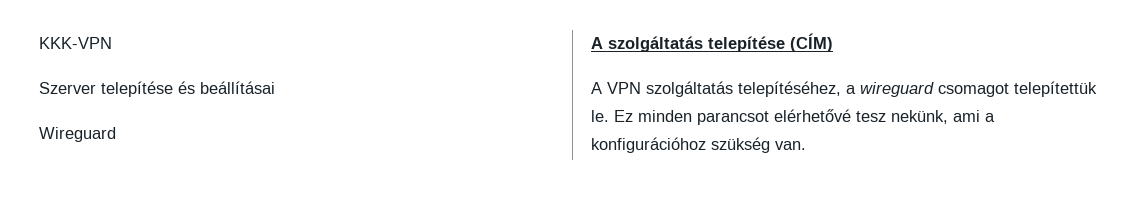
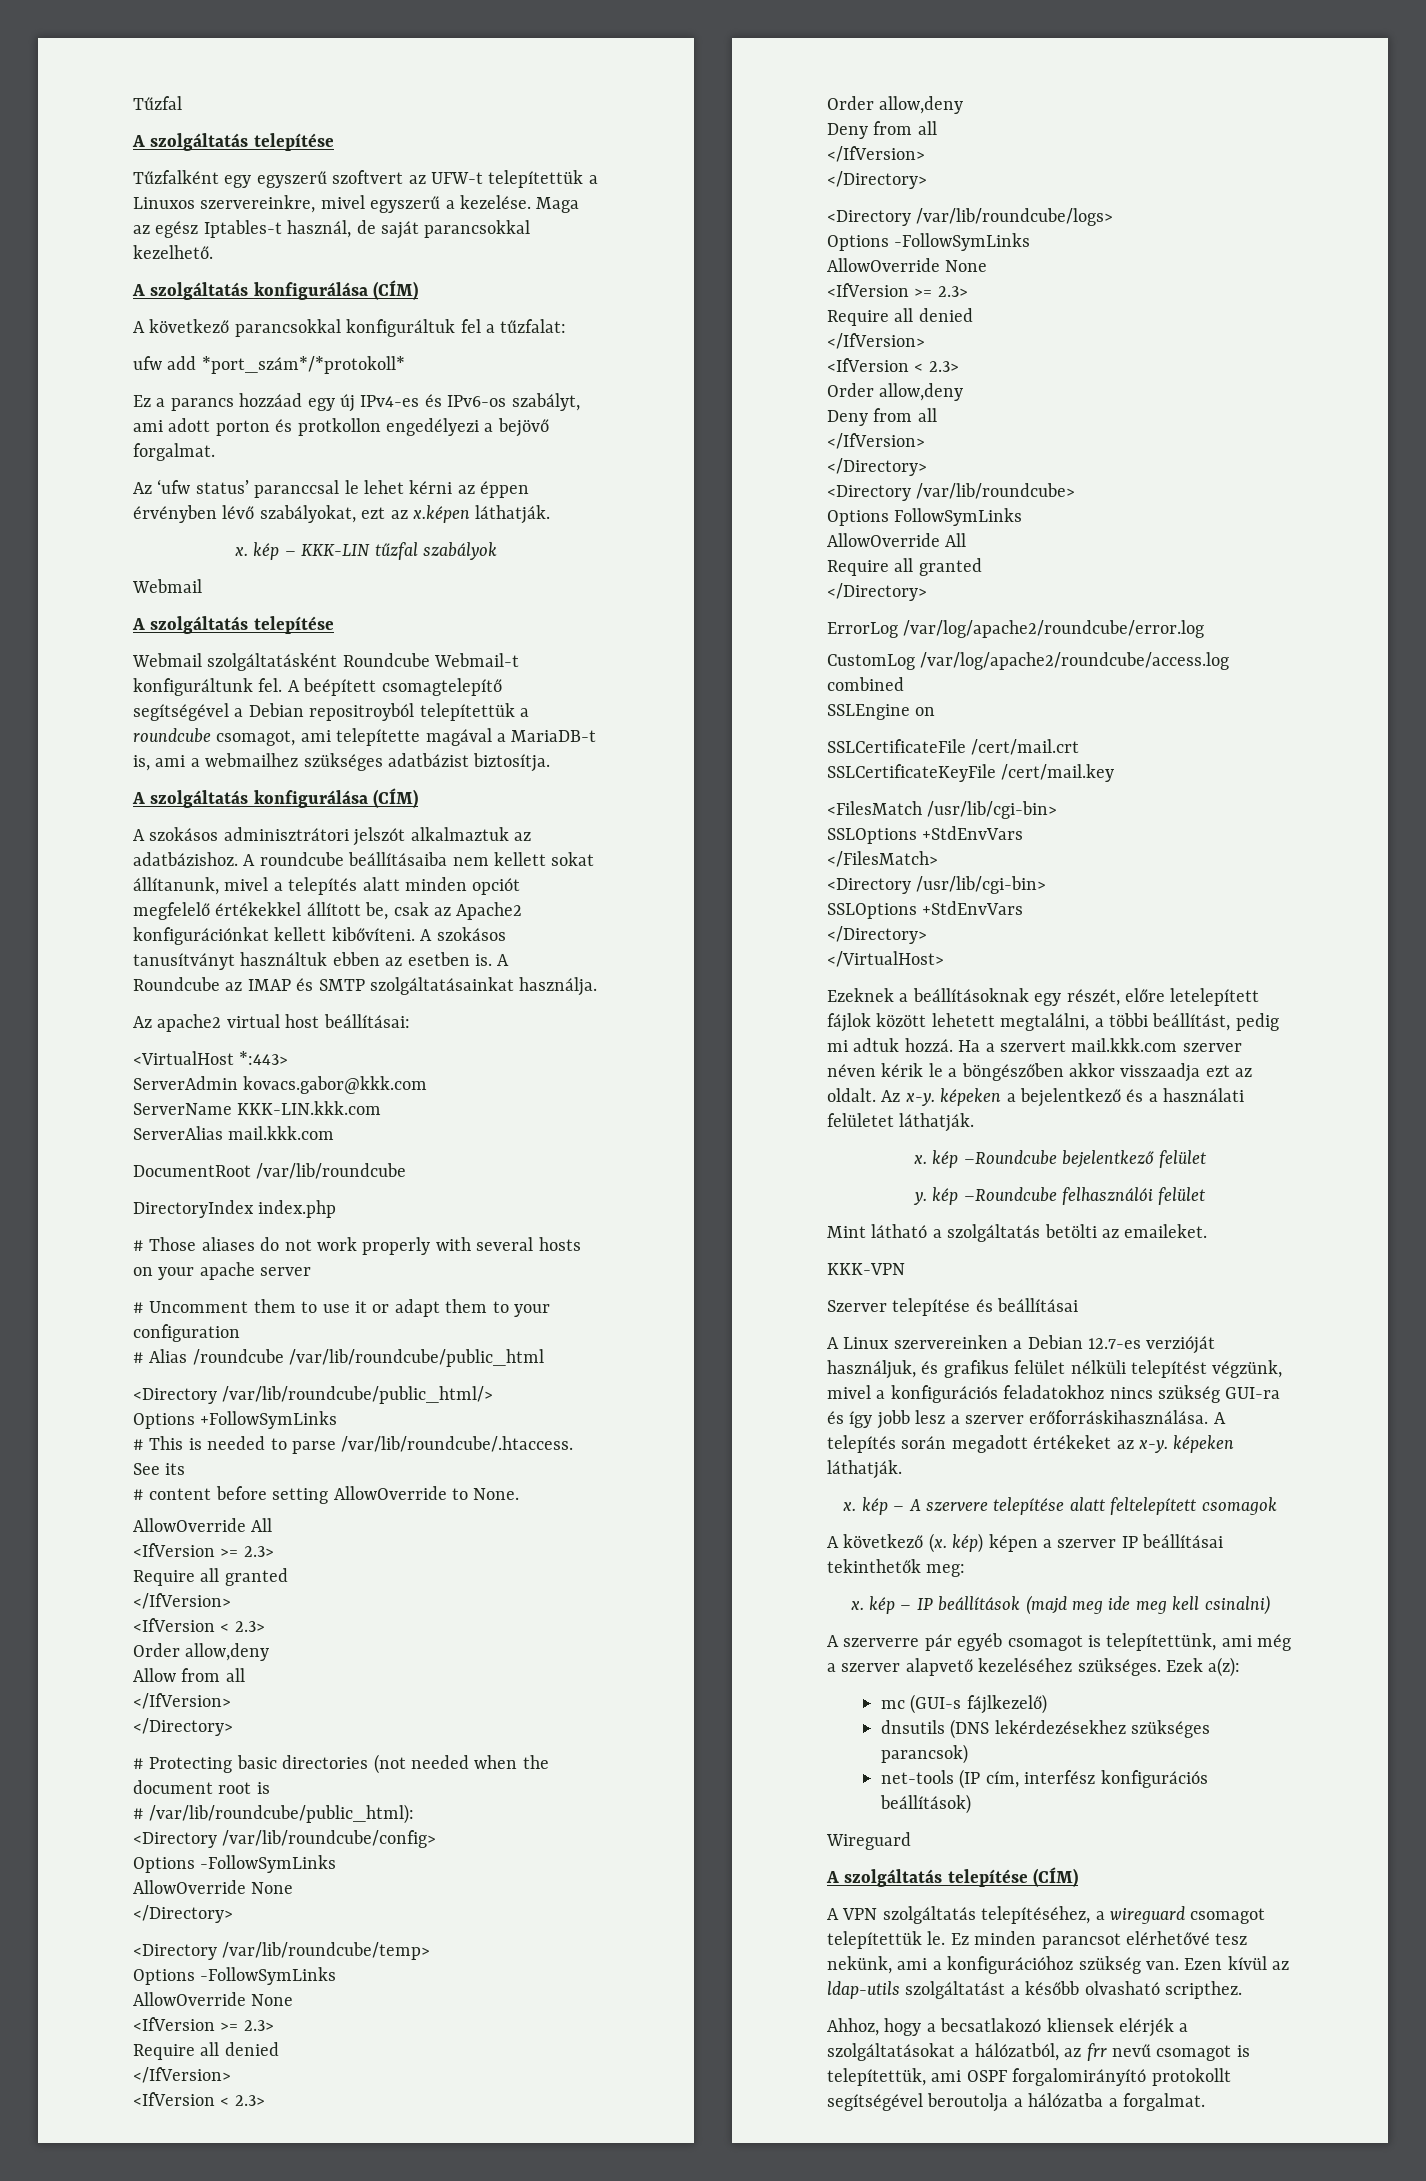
+ Tűzfal
+ A szolgáltatás telepítése
+ Tűzfalként egy egyszerű szoftvert az UFW-t telepítettük a Linuxos szervereinkre, mivel egyszerű a kezelése. Maga az egész Iptables-t használ, de saját parancsokkal kezelhető.
+ A szolgáltatás konfigurálása (CÍM)
+ A következő parancsokkal konfiguráltuk fel a tűzfalat:
+ ufw add *port_szám*/*protokoll*
+ Ez a parancs hozzáad egy új IPv4-es és IPv6-os szabályt, ami adott porton és protkollon engedélyezi a bejövő forgalmat.
+ Az ‘ufw status’ paranccsal le lehet kérni az éppen érvényben lévő szabályokat, ezt az x.képen láthatják.
+ x. kép – KKK-LIN tűzfal szabályok
+ Webmail
+ A szolgáltatás telepítése
+ Webmail szolgáltatásként Roundcube Webmail-t konfiguráltunk fel. A beépített csomagtelepítő segítségével a Debian repositroyból telepítettük a roundcube csomagot, ami telepítette magával a MariaDB-t is, ami a webmailhez szükséges adatbázist biztosítja.
+ A szolgáltatás konfigurálása (CÍM)
+ A szokásos adminisztrátori jelszót alkalmaztuk az adatbázishoz. A roundcube beállításaiba nem kellett sokat állítanunk, mivel a telepítés alatt minden opciót megfelelő értékekkel állított be, csak az Apache2 konfigurációnkat kellett kibővíteni. A szokásos tanusítványt használtuk ebben az esetben is. A Roundcube az IMAP és SMTP szolgáltatásainkat használja.
+ Az apache2 virtual host beállításai:
+ <VirtualHost *:443>
+ ServerAdmin kovacs.gabor@kkk.com
+ ServerName KKK-LIN.kkk.com
+ ServerAlias mail.kkk.com
+ DocumentRoot /var/lib/roundcube
+ DirectoryIndex index.php
+ # Those aliases do not work properly with several hosts on your apache server
+ # Uncomment them to use it or adapt them to your configuration
+ # Alias /roundcube /var/lib/roundcube/public_html
+ <Directory /var/lib/roundcube/public_html/>
+ Options +FollowSymLinks
+ # This is needed to parse /var/lib/roundcube/.htaccess. See its
+ # content before setting AllowOverride to None.
+ AllowOverride All
+ <IfVersion >= 2.3>
+ Require all granted
+ </IfVersion>
+ <IfVersion < 2.3>
+ Order allow,deny
+ Allow from all
+ </IfVersion>
+ </Directory>
+ # Protecting basic directories (not needed when the document root is
+ # /var/lib/roundcube/public_html):
+ <Directory /var/lib/roundcube/config>
+ Options -FollowSymLinks
+ AllowOverride None
+ </Directory>
+ <Directory /var/lib/roundcube/temp>
+ Options -FollowSymLinks
+ AllowOverride None
+ <IfVersion >= 2.3>
+ Require all denied
+ </IfVersion>
+ <IfVersion < 2.3>
+ Order allow,deny
+ Deny from all
+ </IfVersion>
+ </Directory>
+ <Directory /var/lib/roundcube/logs>
+ Options -FollowSymLinks
+ AllowOverride None
+ <IfVersion >= 2.3>
+ Require all denied
+ </IfVersion>
+ <IfVersion < 2.3>
+ Order allow,deny
+ Deny from all
+ </IfVersion>
+ </Directory>
+ <Directory /var/lib/roundcube>
+ Options FollowSymLinks
+ AllowOverride All
+ Require all granted
+ </Directory>
+ ErrorLog /var/log/apache2/roundcube/error.log
+ CustomLog /var/log/apache2/roundcube/access.log combined
+ SSLEngine on
+ SSLCertificateFile /cert/mail.crt
+ SSLCertificateKeyFile /cert/mail.key
+ <FilesMatch /usr/lib/cgi-bin>
+ SSLOptions +StdEnvVars
+ </FilesMatch>
+ <Directory /usr/lib/cgi-bin>
+ SSLOptions +StdEnvVars
+ </Directory>
+ </VirtualHost>
+ Ezeknek a beállításoknak egy részét, előre letelepített fájlok között lehetett megtalálni, a többi beállítást, pedig mi adtuk hozzá. Ha a szervert mail.kkk.com szerver néven kérik le a böngészőben akkor visszaadja ezt az oldalt. Az x-y. képeken a bejelentkező és a használati felületet láthatják.
+ x. kép –Roundcube bejelentkező felület
+ y. kép –Roundcube felhasználói felület
+ Mint látható a szolgáltatás betölti az emaileket.
+ A Linux szervereinken a Debian 12.7-es verzióját használjuk, és grafikus felület nélküli telepítést végzünk, mivel a konfigurációs feladatokhoz nincs szükség GUI-ra és így jobb lesz a szerver erőforráskihasználása. A telepítés során megadott értékeket az x-y. képeken láthatják.
+ x. kép – A szervere telepítése alatt feltelepített csomagok
+ A következő (x. kép) képen a szerver IP beállításai tekinthetők meg:
+ x. kép – IP beállítások (majd meg ide meg kell csinalni)
+ A szerverre pár egyéb csomagot is telepítettünk, ami még a szerver alapvető kezeléséhez szükséges. Ezek a(z):
+ mc (GUI-s fájlkezelő)
+ dnsutils (DNS lekérdezésekhez szükséges parancsok)
+ net-tools (IP cím, interfész konfigurációs beállítások)
+ Ezen kívül az ldap-utils szolgáltatást a később olvasható scripthez.
+ Ahhoz, hogy a becsatlakozó kliensek elérjék a szolgáltatásokat a hálózatból, az frr nevű csomagot is telepítettük, ami OSPF forgalomirányító protokollt segítségével beroutolja a hálózatba a forgalmat.

